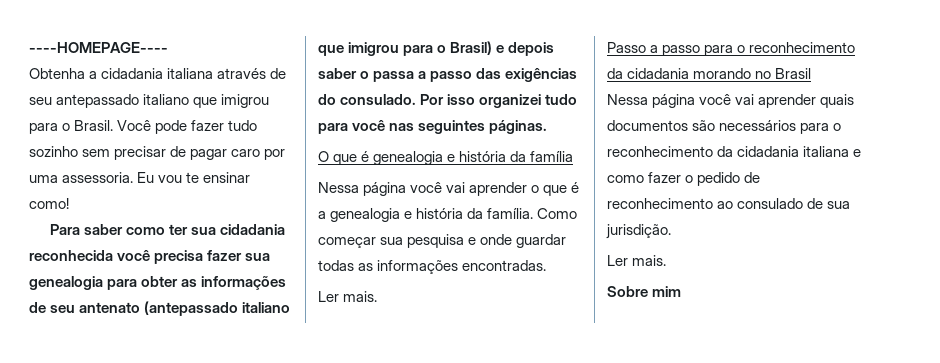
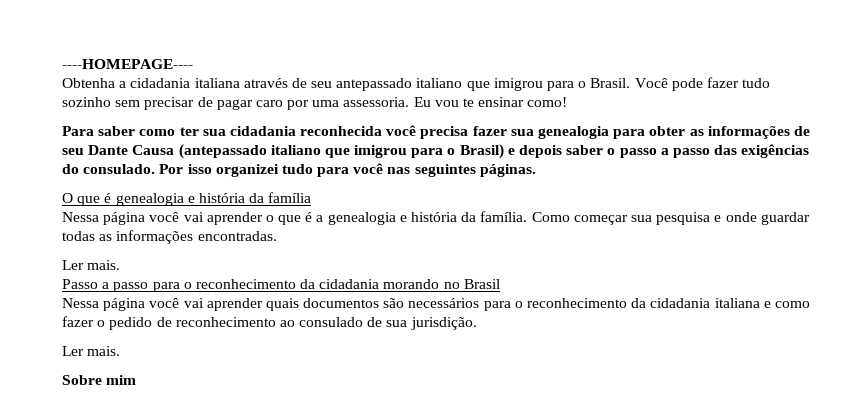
- Para saber como ter sua cidadania reconhecida você precisa fazer sua genealogia para obter as informações de seu antenato (antepassado italiano que imigrou para o Brasil) e depois saber o passa a passo das exigências do consulado.
+ Para saber como ter sua cidadania reconhecida você precisa fazer sua genealogia para obter as informações de seu Dante Causa (antepassado italiano que imigrou para o Brasil) e depois saber o passo a passo das exigências do consulado.

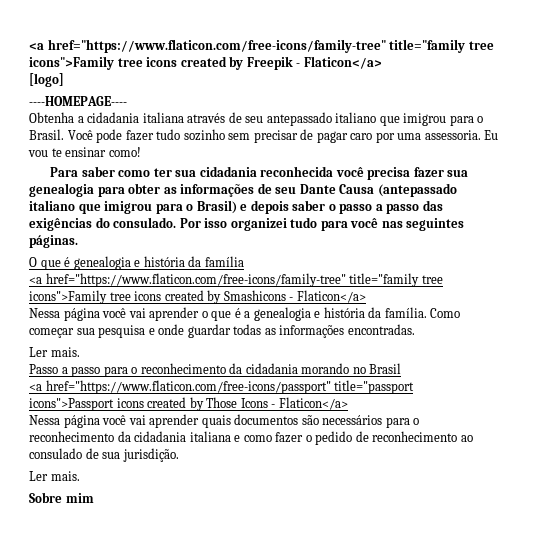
+ <a href="https://www.flaticon.com/free-icons/family-tree" title="family tree icons">Family tree icons created by Freepik - Flaticon</a>
+ [logo]
+ <a href="https://www.flaticon.com/free-icons/family-tree" title="family tree icons">Family tree icons created by Smashicons - Flaticon</a>
+ <a href="https://www.flaticon.com/free-icons/passport" title="passport icons">Passport icons created by Those Icons - Flaticon</a>

